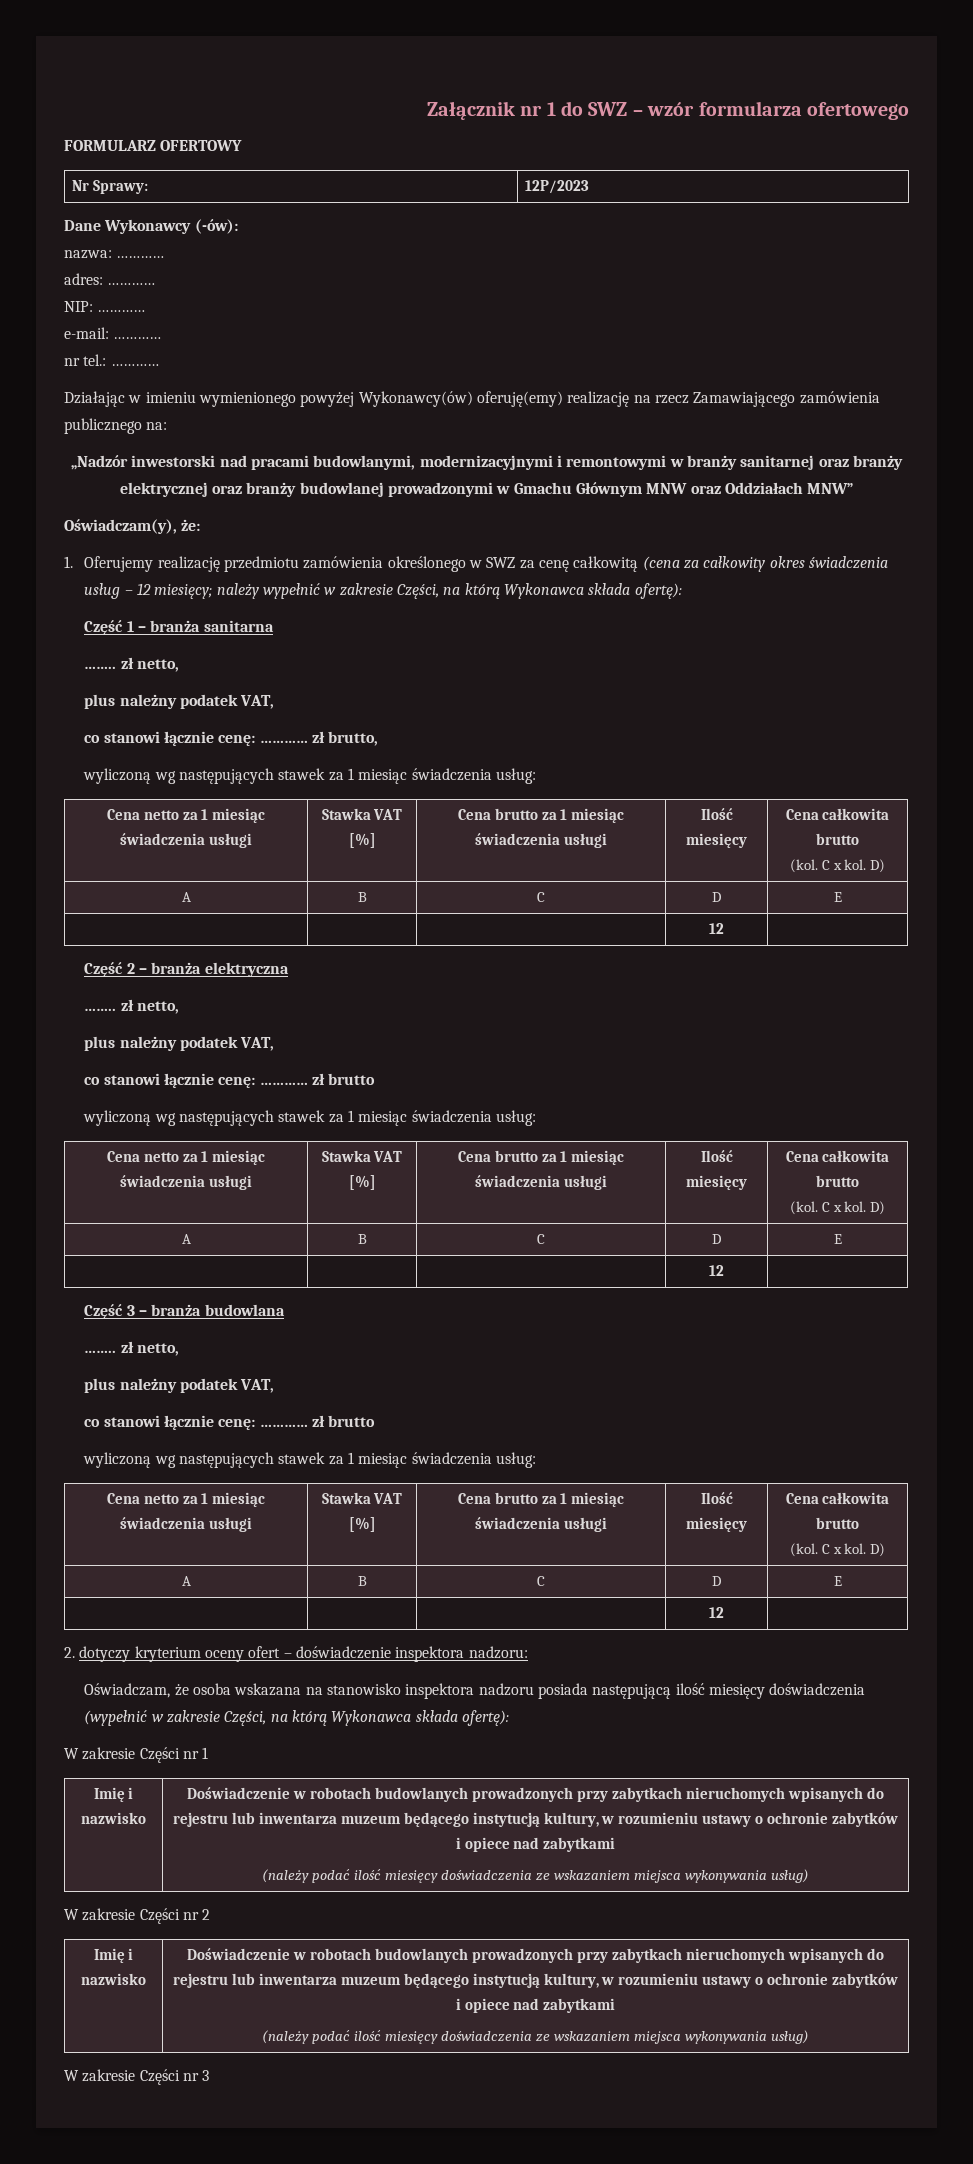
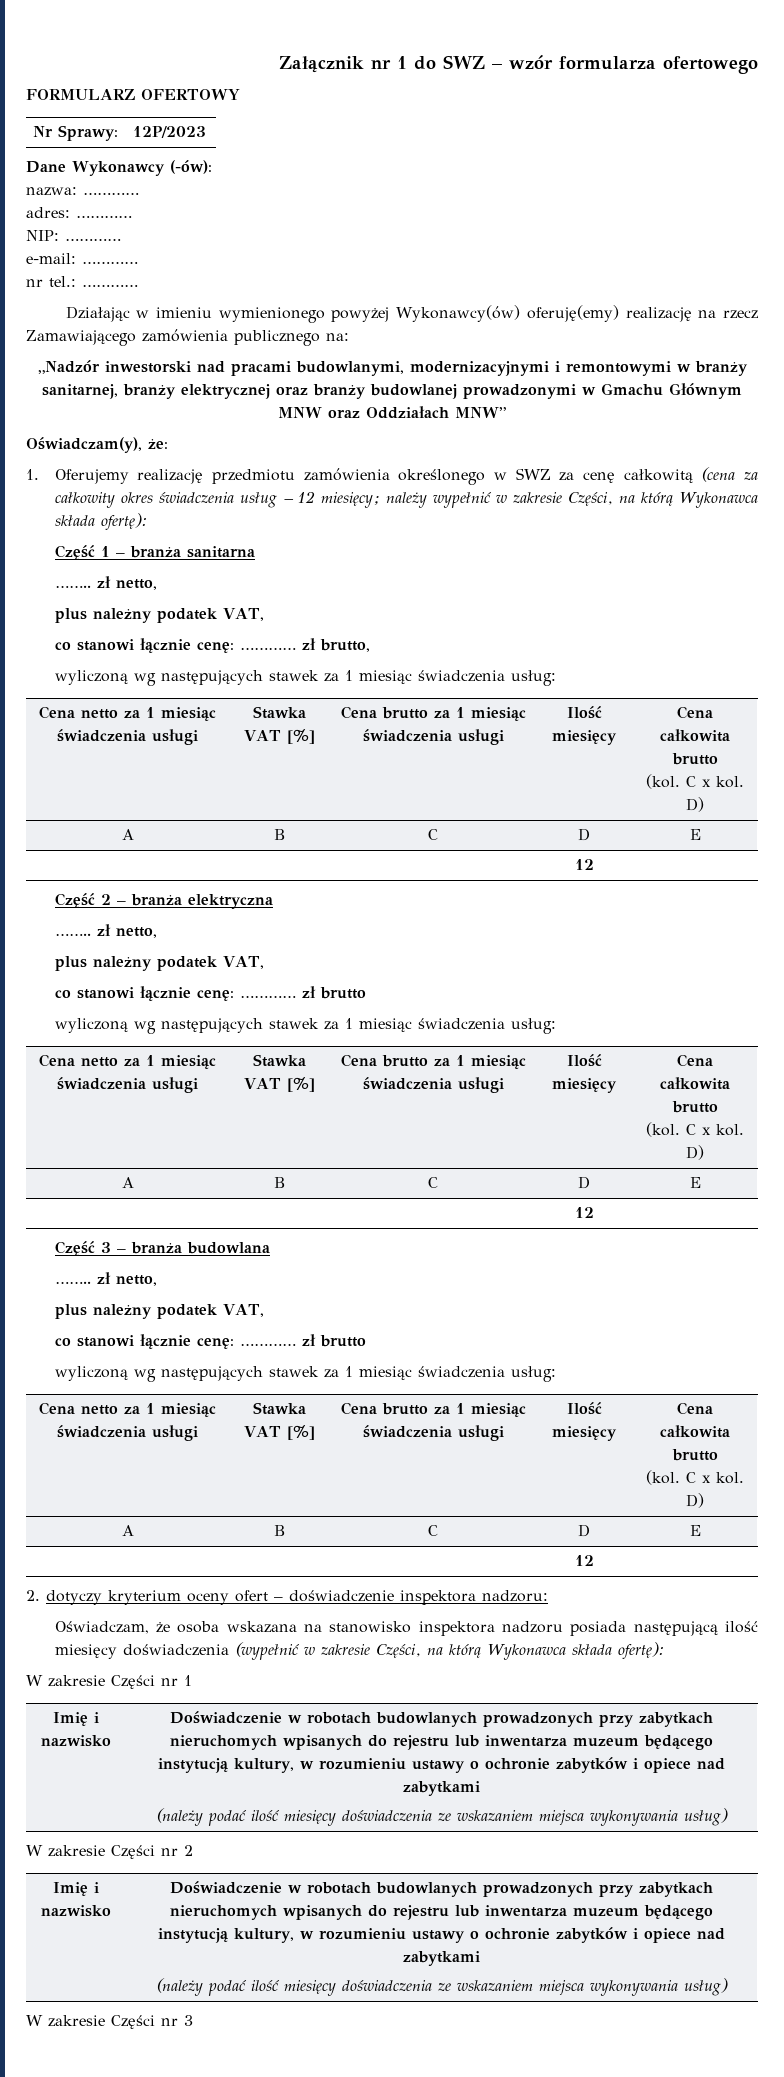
- „Nadzór inwestorski nad pracami budowlanymi, modernizacyjnymi i remontowymi w branży sanitarnej oraz branży elektrycznej oraz branży budowlanej prowadzonymi w Gmachu Głównym MNW oraz Oddziałach MNW”
+ „Nadzór inwestorski nad pracami budowlanymi, modernizacyjnymi i remontowymi w branży sanitarnej, branży elektrycznej oraz branży budowlanej prowadzonymi w Gmachu Głównym MNW oraz Oddziałach MNW”

